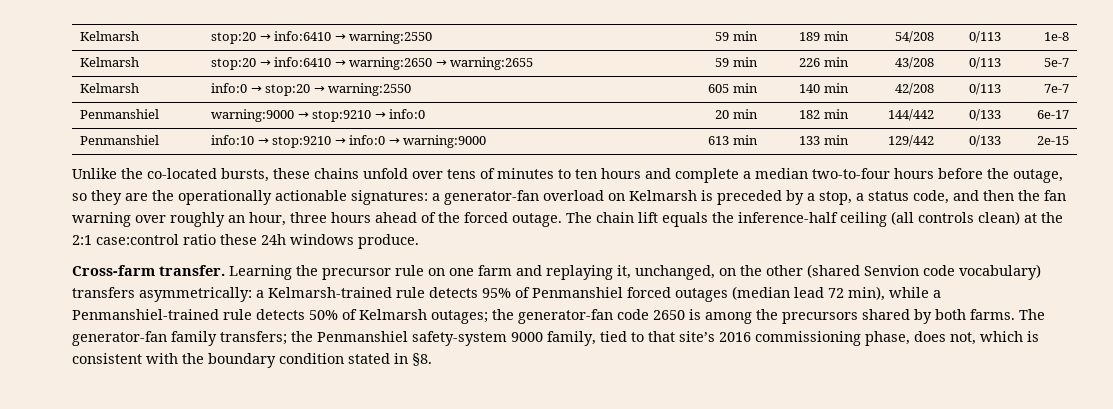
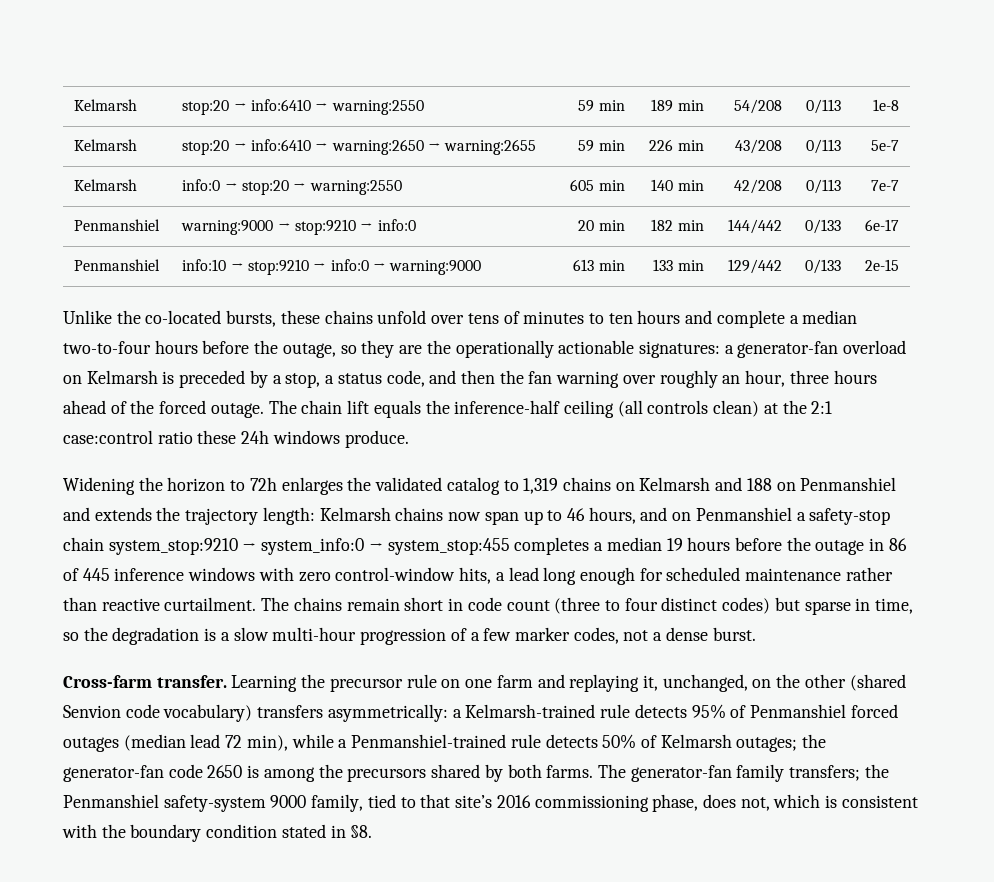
+ Widening the horizon to 72h enlarges the validated catalog to 1,319 chains on Kelmarsh and 188 on Penmanshiel and extends the trajectory length: Kelmarsh chains now span up to 46 hours, and on Penmanshiel a safety-stop chain system_stop:9210 → system_info:0 → system_stop:455 completes a median 19 hours before the outage in 86 of 445 inference windows with zero control-window hits, a lead long enough for scheduled maintenance rather than reactive curtailment. The chains remain short in code count (three to four distinct codes) but sparse in time, so the degradation is a slow multi-hour progression of a few marker codes, not a dense burst.

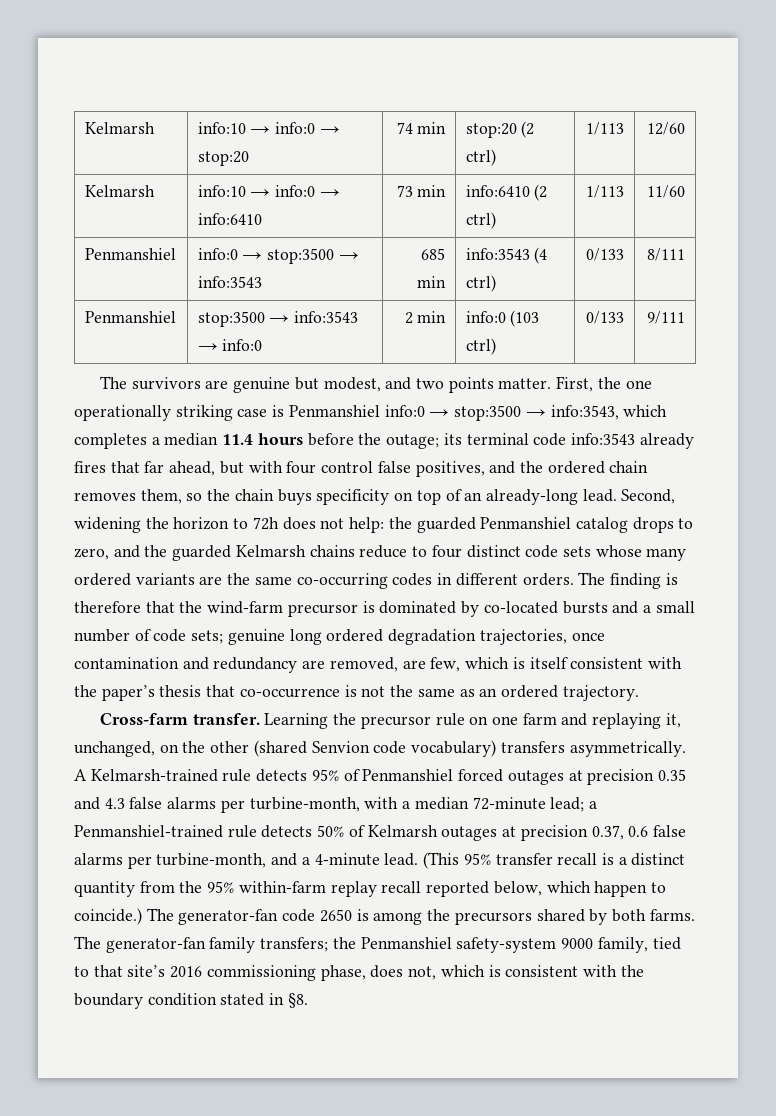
- Kelmarsh | stop:20 → info:6410 → warning:2550 | 59 min | 189 min | 54/208 | 0/113 | 1e-8
- Kelmarsh | stop:20 → info:6410 → warning:2650 → warning:2655 | 59 min | 226 min | 43/208 | 0/113 | 5e-7
- Kelmarsh | info:0 → stop:20 → warning:2550 | 605 min | 140 min | 42/208 | 0/113 | 7e-7
- Penmanshiel | warning:9000 → stop:9210 → info:0 | 20 min | 182 min | 144/442 | 0/133 | 6e-17
- Penmanshiel | info:10 → stop:9210 → info:0 → warning:9000 | 613 min | 133 min | 129/442 | 0/133 | 2e-15
- Unlike the co-located bursts, these chains unfold over tens of minutes to ten hours and complete a median two-to-four hours before the outage, so they are the operationally actionable signatures: a generator-fan overload on Kelmarsh is preceded by a stop, a status code, and then the fan warning over roughly an hour, three hours ahead of the forced outage. The chain lift equals the inference-half ceiling (all controls clean) at the 2:1 case:control ratio these 24h windows produce.
- Widening the horizon to 72h enlarges the validated catalog to 1,319 chains on Kelmarsh and 188 on Penmanshiel and extends the trajectory length: Kelmarsh chains now span up to 46 hours, and on Penmanshiel a safety-stop chain system_stop:9210 → system_info:0 → system_stop:455 completes a median 19 hours before the outage in 86 of 445 inference windows with zero control-window hits, a lead long enough for scheduled maintenance rather than reactive curtailment. The chains remain short in code count (three to four distinct codes) but sparse in time, so the degradation is a slow multi-hour progression of a few marker codes, not a dense burst.
+ Kelmarsh | info:10 → info:0 → stop:20 | 74 min | stop:20 (2 ctrl) | 1/113 | 12/60
+ Kelmarsh | info:10 → info:0 → info:6410 | 73 min | info:6410 (2 ctrl) | 1/113 | 11/60
+ Penmanshiel | info:0 → stop:3500 → info:3543 | 685 min | info:3543 (4 ctrl) | 0/133 | 8/111
+ Penmanshiel | stop:3500 → info:3543 → info:0 | 2 min | info:0 (103 ctrl) | 0/133 | 9/111
+ The survivors are genuine but modest, and two points matter. First, the one operationally striking case is Penmanshiel info:0 → stop:3500 → info:3543, which completes a median 11.4 hours before the outage; its terminal code info:3543 already fires that far ahead, but with four control false positives, and the ordered chain removes them, so the chain buys specificity on top of an already-long lead. Second, widening the horizon to 72h does not help: the guarded Penmanshiel catalog drops to zero, and the guarded Kelmarsh chains reduce to four distinct code sets whose many ordered variants are the same co-occurring codes in different orders. The finding is therefore that the wind-farm precursor is dominated by co-located bursts and a small number of code sets; genuine long ordered degradation trajectories, once contamination and redundancy are removed, are few, which is itself consistent with the paper’s thesis that co-occurrence is not the same as an ordered trajectory.
- Learning the precursor rule on one farm and replaying it, unchanged, on the other (shared Senvion code vocabulary) transfers asymmetrically: a Kelmarsh-trained rule detects 95% of Penmanshiel forced outages (median lead 72 min), while a Penmanshiel-trained rule detects 50% of Kelmarsh outages; the generator-fan code 2650 is among the precursors shared by both farms.
+ Learning the precursor rule on one farm and replaying it, unchanged, on the other (shared Senvion code vocabulary) transfers asymmetrically. A Kelmarsh-trained rule detects 95% of Penmanshiel forced outages at precision 0.35 and 4.3 false alarms per turbine-month, with a median 72-minute lead; a Penmanshiel-trained rule detects 50% of Kelmarsh outages at precision 0.37, 0.6 false alarms per turbine-month, and a 4-minute lead. (This 95% transfer recall is a distinct quantity from the 95% within-farm replay recall reported below, which happen to coincide.) The generator-fan code 2650 is among the precursors shared by both farms.

